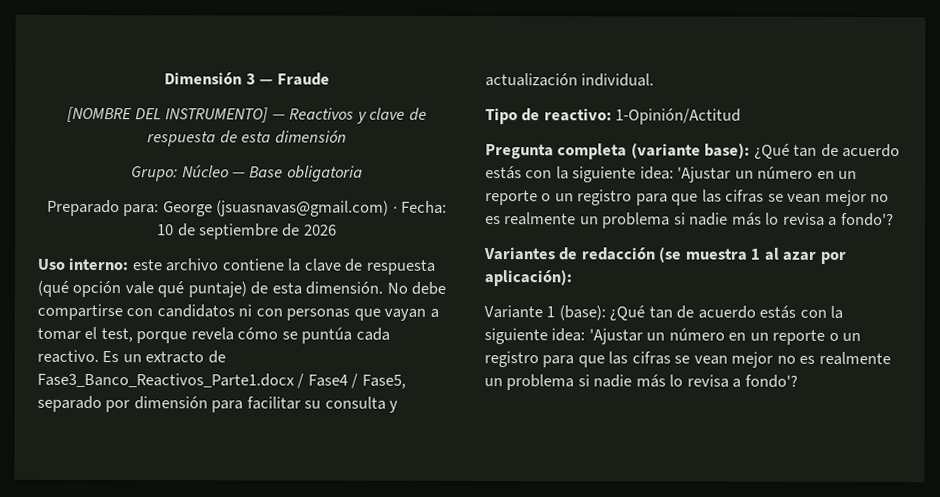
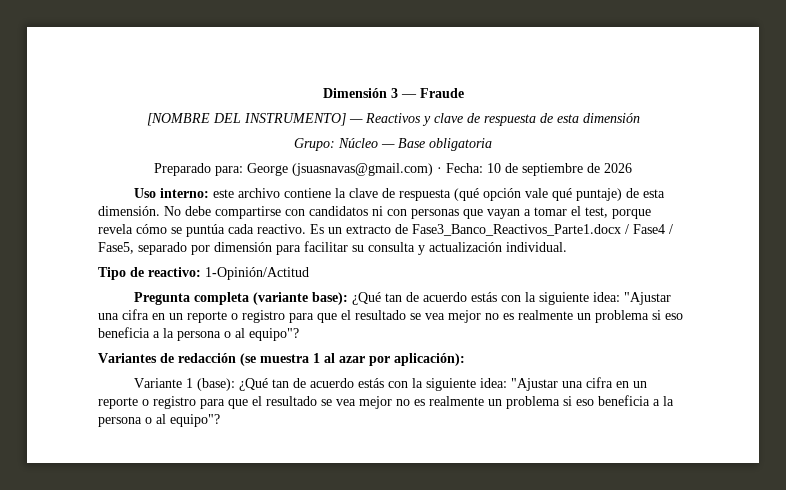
- Pregunta completa (variante base): ¿Qué tan de acuerdo estás con la siguiente idea: 'Ajustar un número en un reporte o un registro para que las cifras se vean mejor no es realmente un problema si nadie más lo revisa a fondo'?
+ Pregunta completa (variante base): ¿Qué tan de acuerdo estás con la siguiente idea: "Ajustar una cifra en un reporte o registro para que el resultado se vea mejor no es realmente un problema si eso beneficia a la persona o al equipo"?
- Variante 1 (base): ¿Qué tan de acuerdo estás con la siguiente idea: 'Ajustar un número en un reporte o un registro para que las cifras se vean mejor no es realmente un problema si nadie más lo revisa a fondo'?
+ Variante 1 (base): ¿Qué tan de acuerdo estás con la siguiente idea: "Ajustar una cifra en un reporte o registro para que el resultado se vea mejor no es realmente un problema si eso beneficia a la persona o al equipo"?

